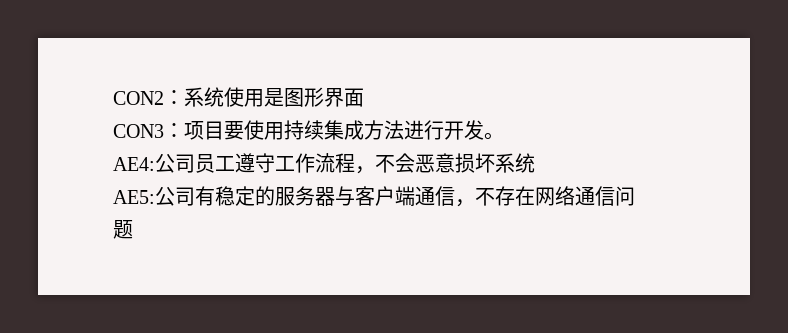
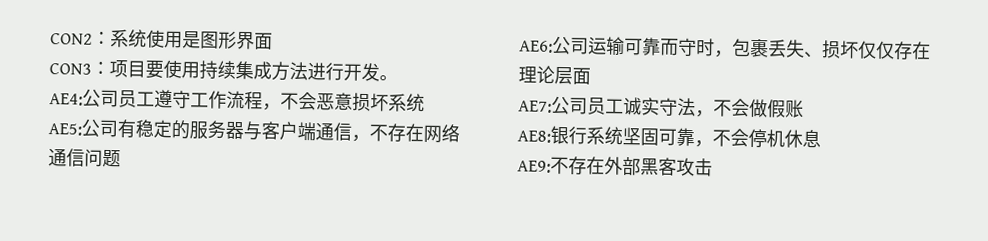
+ AE6:公司运输可靠而守时，包裹丢失、损坏仅仅存在理论层面
+ AE7:公司员工诚实守法，不会做假账
+ AE8:银行系统坚固可靠，不会停机休息
+ AE9:不存在外部黑客攻击

